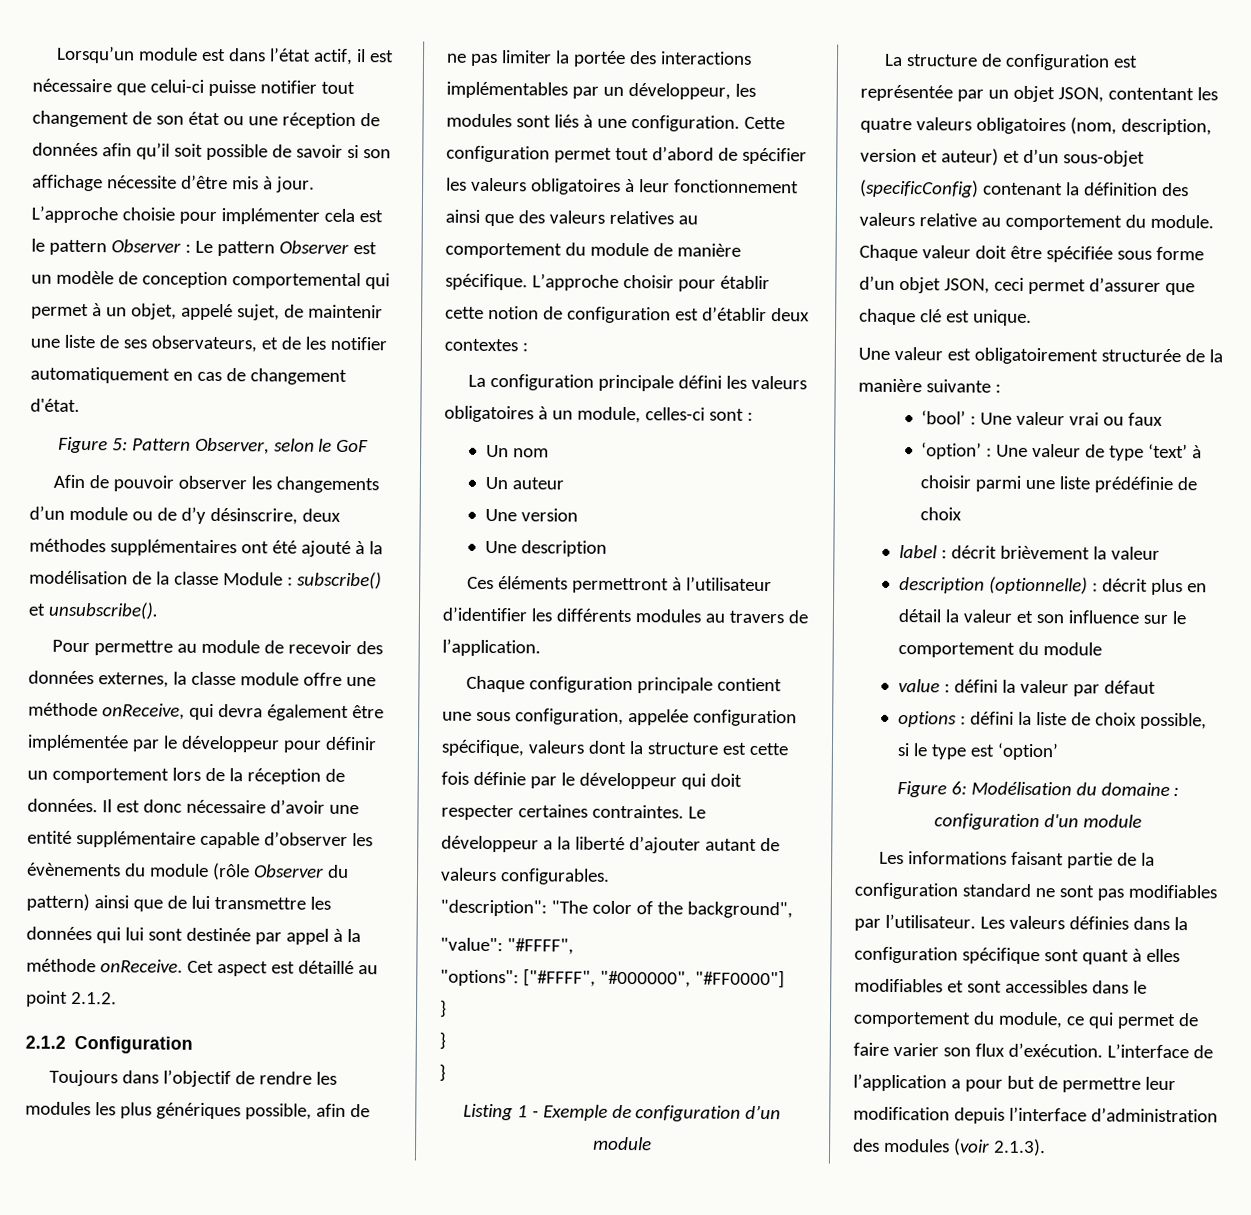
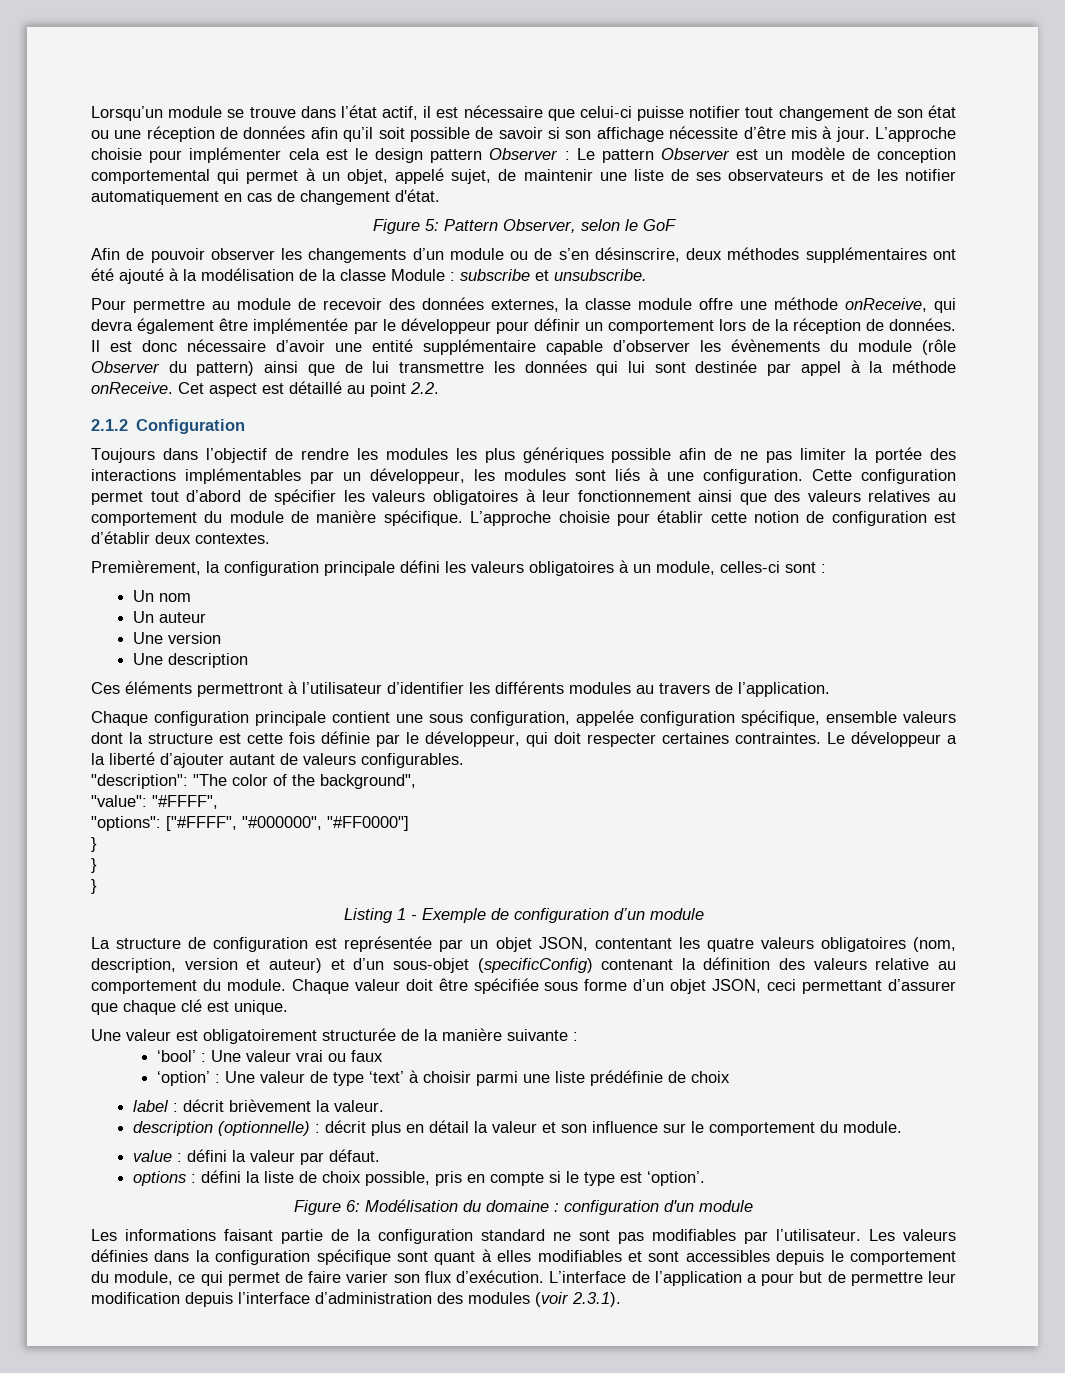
- Lorsqu’un module est dans l’état actif, il est nécessaire que celui-ci puisse notifier tout changement de son état ou une réception de données afin qu’il soit possible de savoir si son affichage nécessite d’être mis à jour.
+ Lorsqu’un module se trouve dans l’état actif, il est nécessaire que celui-ci puisse notifier tout changement de son état ou une réception de données afin qu’il soit possible de savoir si son affichage nécessite d’être mis à jour.
- L’approche choisie pour implémenter cela est le pattern Observer : Le pattern Observer est un modèle de conception comportemental qui permet à un objet, appelé sujet, de maintenir une liste de ses observateurs, et de les notifier automatiquement en cas de changement d'état.
+ L’approche choisie pour implémenter cela est le design pattern Observer : Le pattern Observer est un modèle de conception comportemental qui permet à un objet, appelé sujet, de maintenir une liste de ses observateurs et de les notifier automatiquement en cas de changement d'état.
- Afin de pouvoir observer les changements d’un module ou de d’y désinscrire, deux méthodes supplémentaires ont été ajouté à la modélisation de la classe Module : subscribe() et unsubscribe().
+ Afin de pouvoir observer les changements d’un module ou de s’en désinscrire, deux méthodes supplémentaires ont été ajouté à la modélisation de la classe Module : subscribe et unsubscribe.
- Cet aspect est détaillé au point 2.1.2.
+ Cet aspect est détaillé au point 2.2.
- Toujours dans l’objectif de rendre les modules les plus génériques possible, afin de ne pas limiter la portée des interactions implémentables par un développeur, les modules sont liés à une configuration.
+ Toujours dans l’objectif de rendre les modules les plus génériques possible afin de ne pas limiter la portée des interactions implémentables par un développeur, les modules sont liés à une configuration.
- L’approche choisir pour établir cette notion de configuration est d’établir deux contextes :
- La configuration principale défini les valeurs obligatoires à un module, celles-ci sont :
+ L’approche choisie pour établir cette notion de configuration est d’établir deux contextes.
+ Premièrement, la configuration principale défini les valeurs obligatoires à un module, celles-ci sont :
- Chaque configuration principale contient une sous configuration, appelée configuration spécifique, valeurs dont la structure est cette fois définie par le développeur qui doit respecter certaines contraintes.
+ Chaque configuration principale contient une sous configuration, appelée configuration spécifique, ensemble valeurs dont la structure est cette fois définie par le développeur, qui doit respecter certaines contraintes.
- Chaque valeur doit être spécifiée sous forme d’un objet JSON, ceci permet d’assurer que chaque clé est unique.
+ Chaque valeur doit être spécifiée sous forme d’un objet JSON, ceci permettant d’assurer que chaque clé est unique.
- label : décrit brièvement la valeur
+ label : décrit brièvement la valeur.
- description (optionnelle) : décrit plus en détail la valeur et son influence sur le comportement du module
+ description (optionnelle) : décrit plus en détail la valeur et son influence sur le comportement du module.
- value : défini la valeur par défaut
+ value : défini la valeur par défaut.
- options : défini la liste de choix possible, si le type est ‘option’
+ options : défini la liste de choix possible, pris en compte si le type est ‘option’.
- Les valeurs définies dans la configuration spécifique sont quant à elles modifiables et sont accessibles dans le comportement du module, ce qui permet de faire varier son flux d’exécution.
+ Les valeurs définies dans la configuration spécifique sont quant à elles modifiables et sont accessibles depuis le comportement du module, ce qui permet de faire varier son flux d’exécution.
- L’interface de l’application a pour but de permettre leur modification depuis l’interface d’administration des modules (voir 2.1.3).
+ L’interface de l’application a pour but de permettre leur modification depuis l’interface d’administration des modules (voir 2.3.1).

